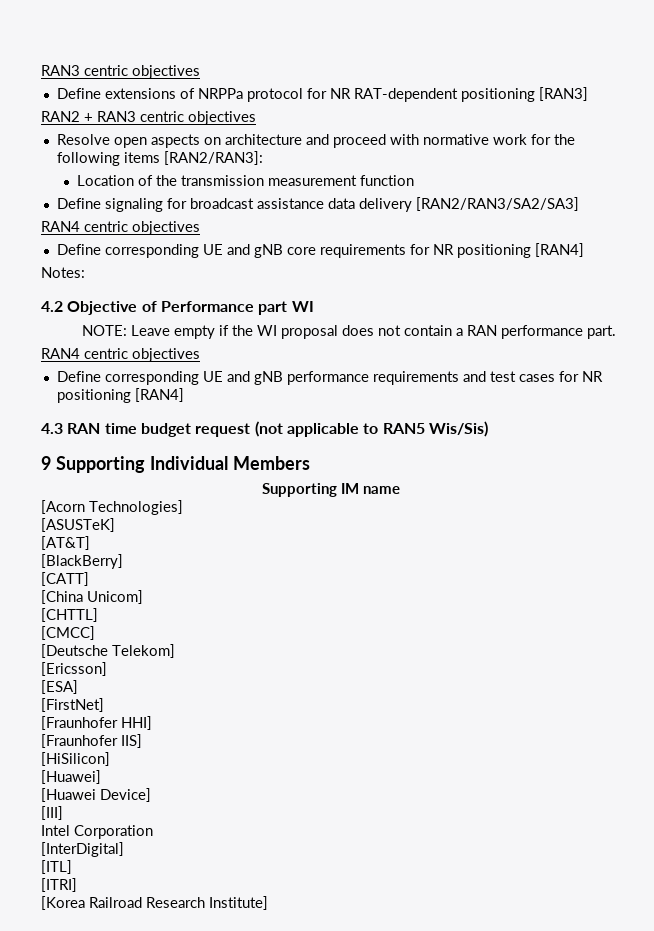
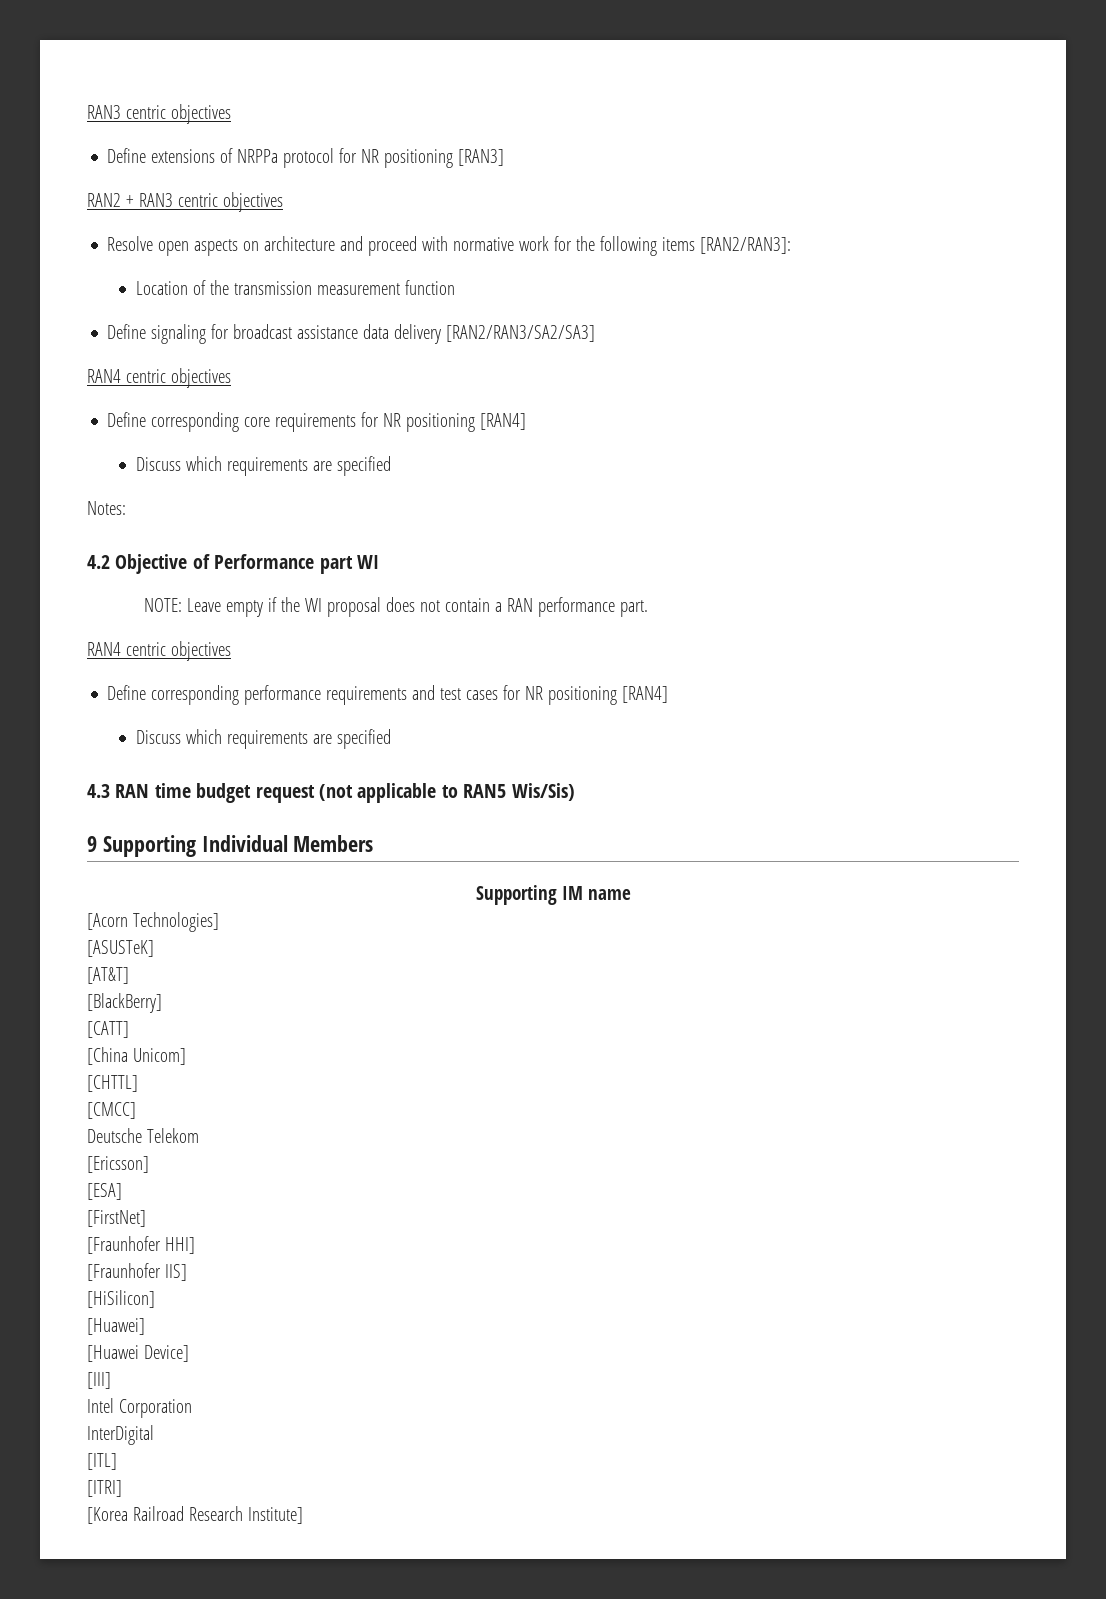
- Define extensions of NRPPa protocol for NR RAT-dependent positioning [RAN3]
+ Define extensions of NRPPa protocol for NR positioning [RAN3]
- Define corresponding UE and gNB core requirements for NR positioning [RAN4]
+ Define corresponding core requirements for NR positioning [RAN4]
+ Discuss which requirements are specified
- Define corresponding UE and gNB performance requirements and test cases for NR positioning [RAN4]
+ Define corresponding performance requirements and test cases for NR positioning [RAN4]
+ Discuss which requirements are specified
- [Deutsche Telekom]
+ Deutsche Telekom
- [InterDigital]
+ InterDigital

